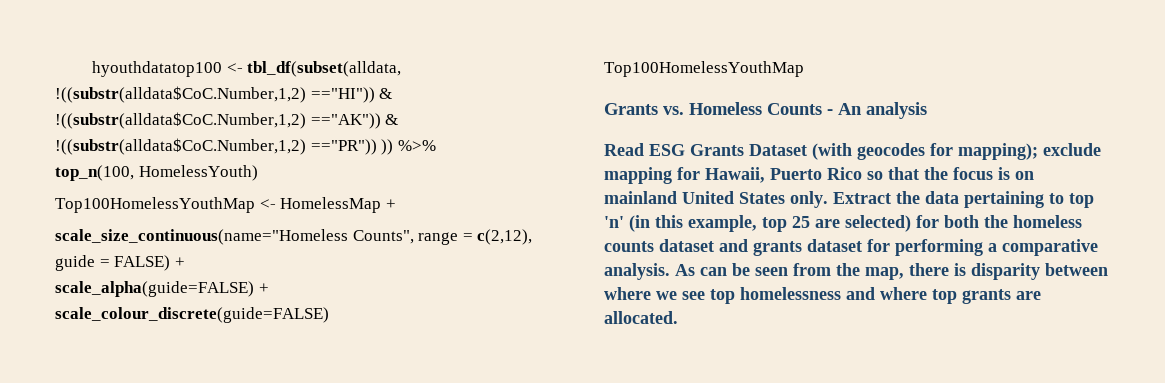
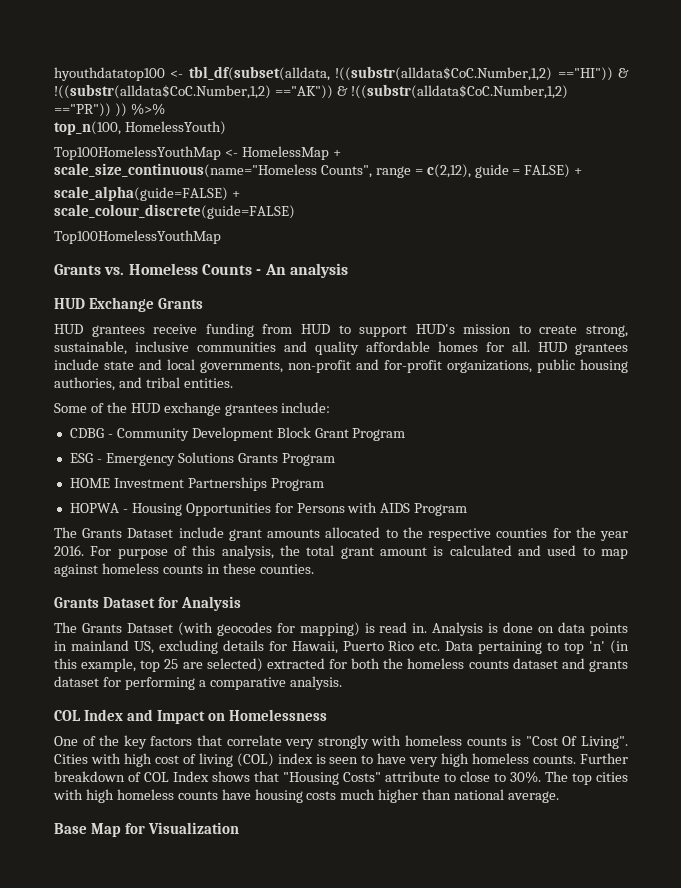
- Read ESG Grants Dataset (with geocodes for mapping); exclude mapping for Hawaii, Puerto Rico so that the focus is on mainland United States only. Extract the data pertaining to top 'n' (in this example, top 25 are selected) for both the homeless counts dataset and grants dataset for performing a comparative analysis. As can be seen from the map, there is disparity between where we see top homelessness and where top grants are allocated.
+ HUD Exchange Grants
+ HUD grantees receive funding from HUD to support HUD's mission to create strong, sustainable, inclusive communities and quality affordable homes for all. HUD grantees include state and local governments, non-profit and for-profit organizations, public housing authories, and tribal entities.
+ Some of the HUD exchange grantees include:
+ CDBG - Community Development Block Grant Program
+ ESG - Emergency Solutions Grants Program
+ HOME Investment Partnerships Program
+ HOPWA - Housing Opportunities for Persons with AIDS Program
+ The Grants Dataset include grant amounts allocated to the respective counties for the year 2016. For purpose of this analysis, the total grant amount is calculated and used to map against homeless counts in these counties.
+ Grants Dataset for Analysis
+ The Grants Dataset (with geocodes for mapping) is read in. Analysis is done on data points in mainland US, excluding details for Hawaii, Puerto Rico etc. Data pertaining to top 'n' (in this example, top 25 are selected) extracted for both the homeless counts dataset and grants dataset for performing a comparative analysis.
+ COL Index and Impact on Homelessness
+ One of the key factors that correlate very strongly with homeless counts is "Cost Of Living". Cities with high cost of living (COL) index is seen to have very high homeless counts. Further breakdown of COL Index shows that "Housing Costs" attribute to close to 30%. The top cities with high homeless counts have housing costs much higher than national average.
+ Base Map for Visualization

